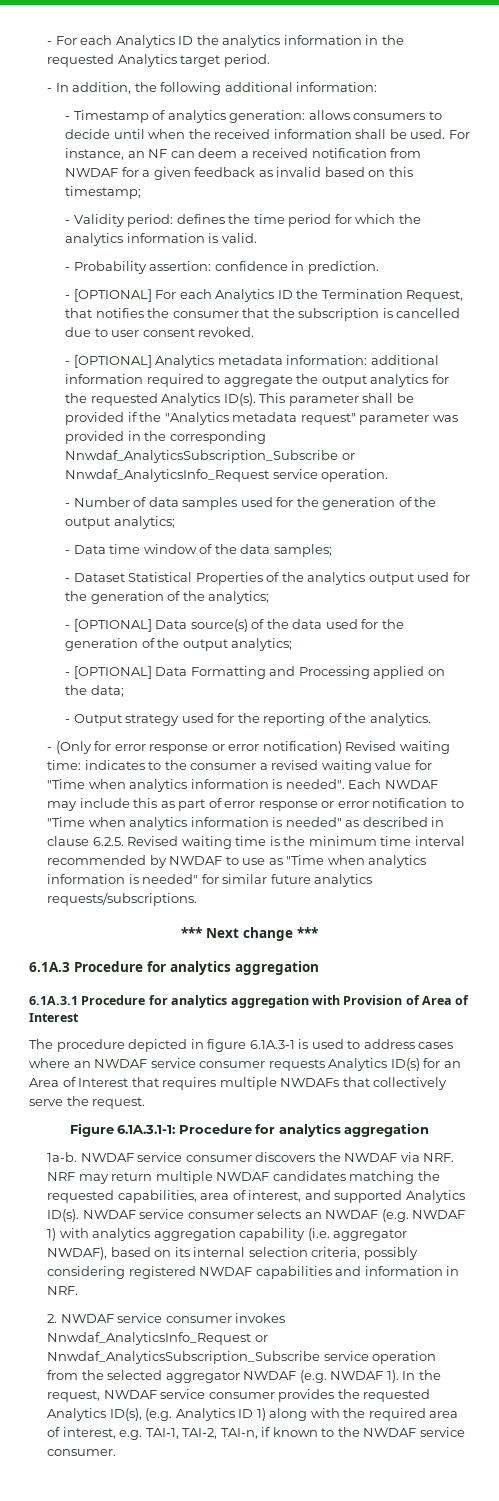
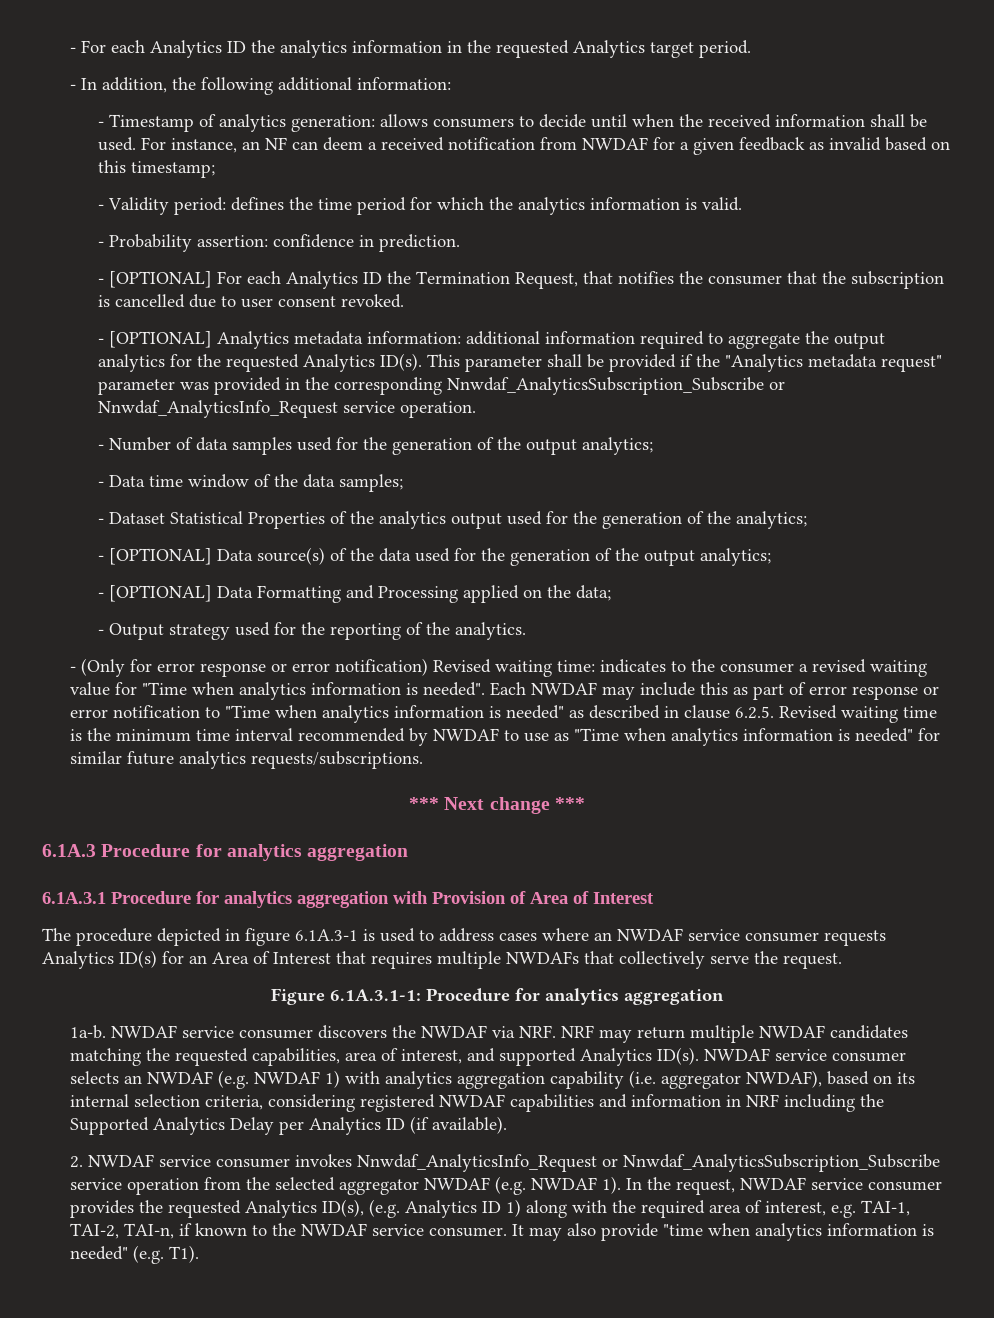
- NWDAF service consumer selects an NWDAF (e.g. NWDAF 1) with analytics aggregation capability (i.e. aggregator NWDAF), based on its internal selection criteria, possibly considering registered NWDAF capabilities and information in NRF.
+ NWDAF service consumer selects an NWDAF (e.g. NWDAF 1) with analytics aggregation capability (i.e. aggregator NWDAF), based on its internal selection criteria, considering registered NWDAF capabilities and information in NRF including the Supported Analytics Delay per Analytics ID (if available).
+ It may also provide "time when analytics information is needed" (e.g. T1).

